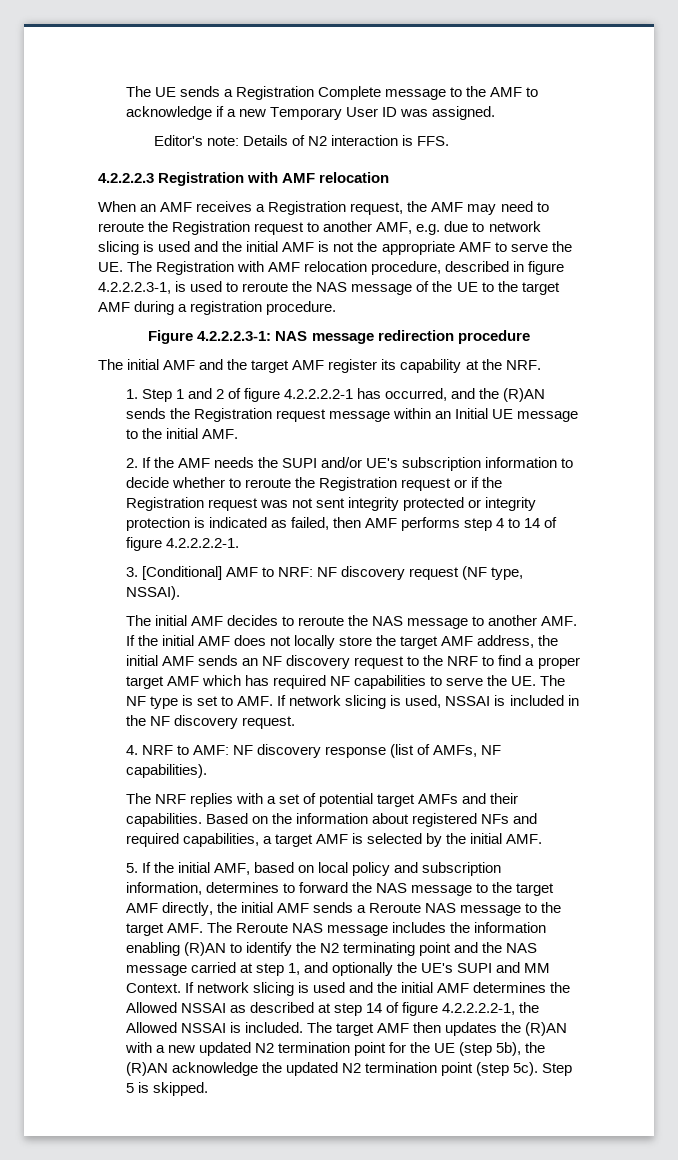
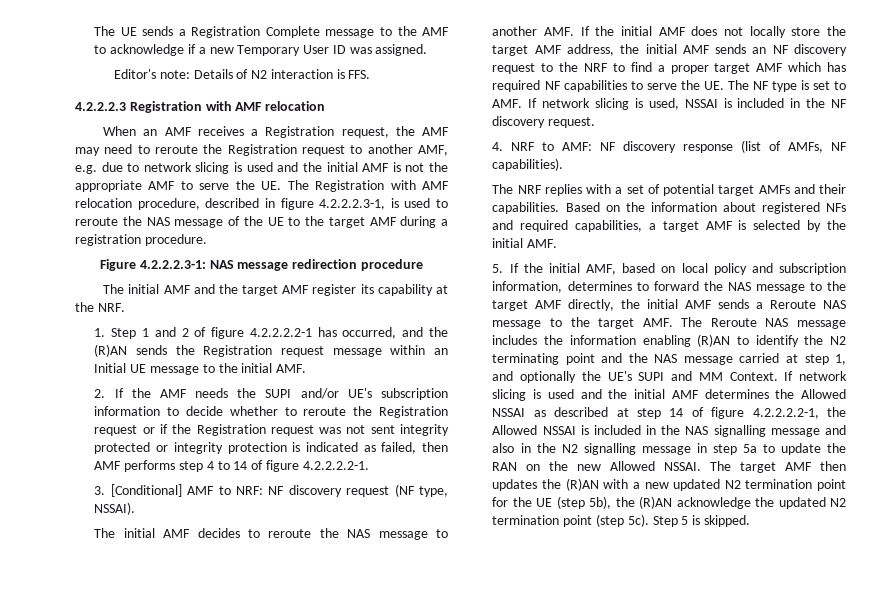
- If network slicing is used and the initial AMF determines the Allowed NSSAI as described at step 14 of figure 4.2.2.2.2-1, the Allowed NSSAI is included.
+ If network slicing is used and the initial AMF determines the Allowed NSSAI as described at step 14 of figure 4.2.2.2.2-1, the Allowed NSSAI is included in the NAS signalling message and also in the N2 signalling message in step 5a to update the RAN on the new Allowed NSSAI.

